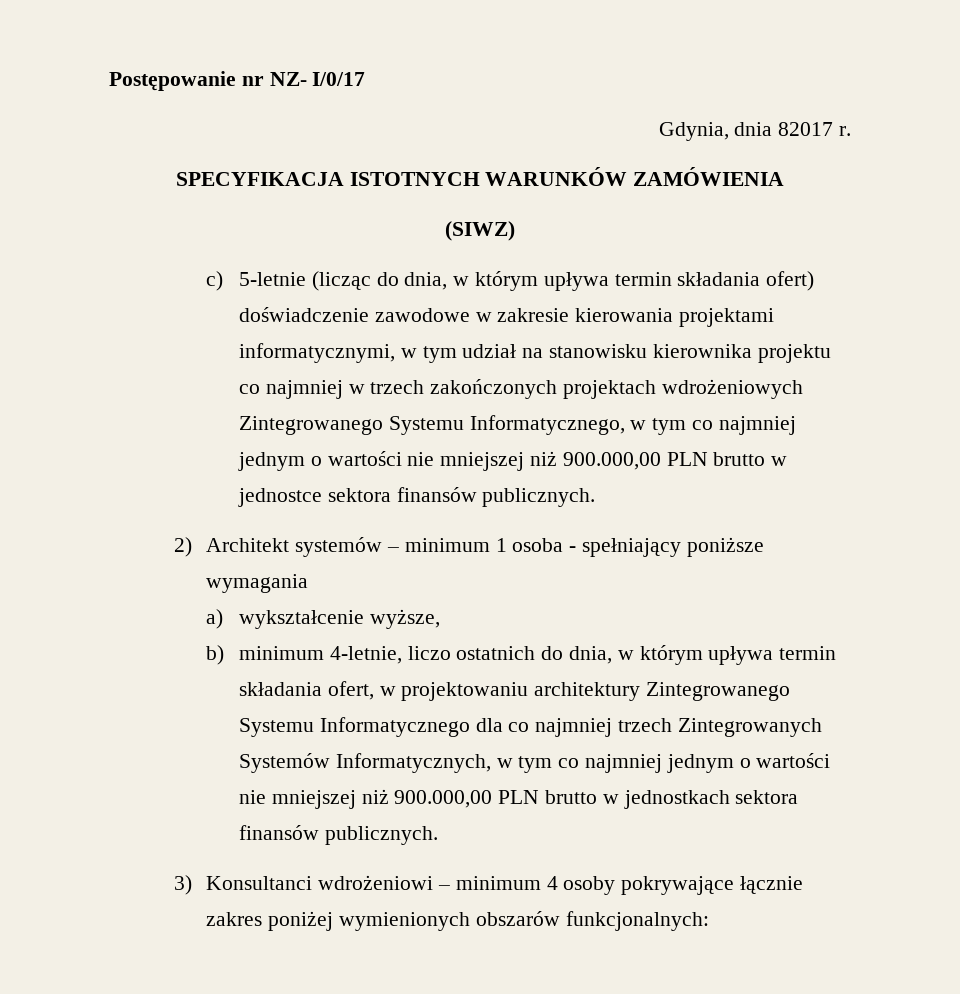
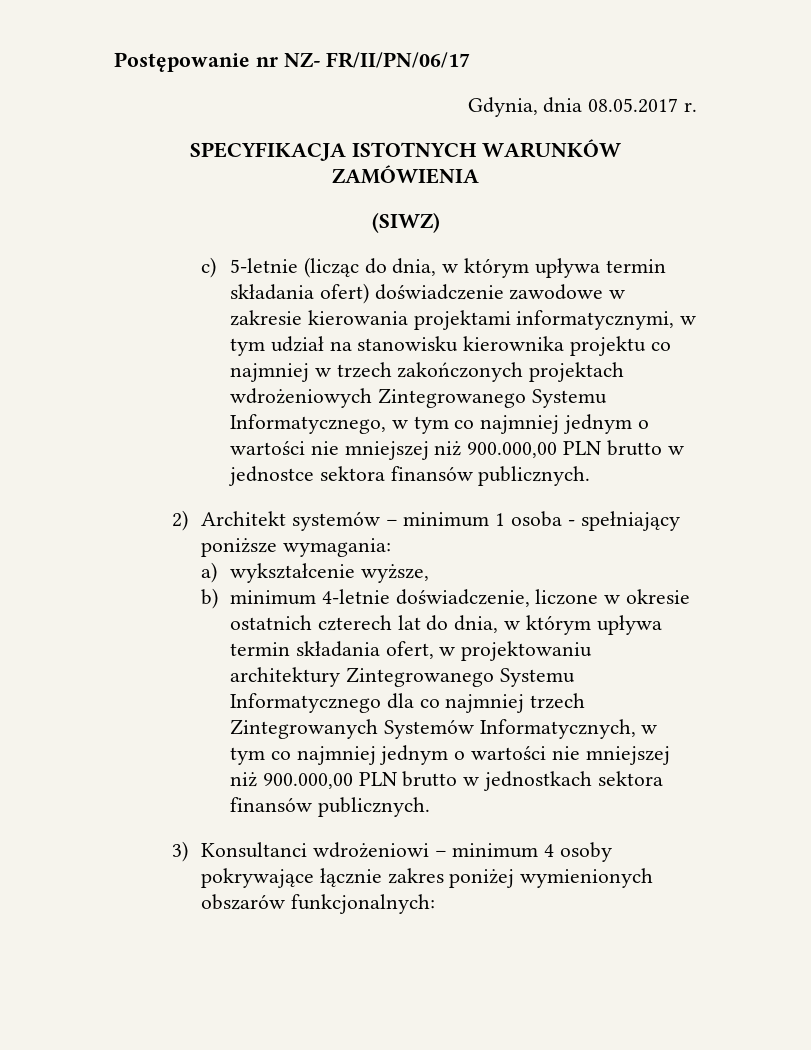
- Postępowanie nr NZ- I/0/17
+ Postępowanie nr NZ- FR/II/PN/06/17
- Gdynia, dnia 82017 r.
+ Gdynia, dnia 08.05.2017 r.
- 2) Architekt systemów – minimum 1 osoba - spełniający poniższe wymagania
+ 2) Architekt systemów – minimum 1 osoba - spełniający poniższe wymagania:
- b) minimum 4-letnie, liczo ostatnich do dnia, w którym upływa termin składania ofert, w projektowaniu architektury Zintegrowanego Systemu Informatycznego dla co najmniej trzech Zintegrowanych Systemów Informatycznych, w tym co najmniej jednym o wartości nie mniejszej niż 900.000,00 PLN brutto w jednostkach sektora finansów publicznych.
+ b) minimum 4-letnie doświadczenie, liczone w okresie ostatnich czterech lat do dnia, w którym upływa termin składania ofert, w projektowaniu architektury Zintegrowanego Systemu Informatycznego dla co najmniej trzech Zintegrowanych Systemów Informatycznych, w tym co najmniej jednym o wartości nie mniejszej niż 900.000,00 PLN brutto w jednostkach sektora finansów publicznych.

